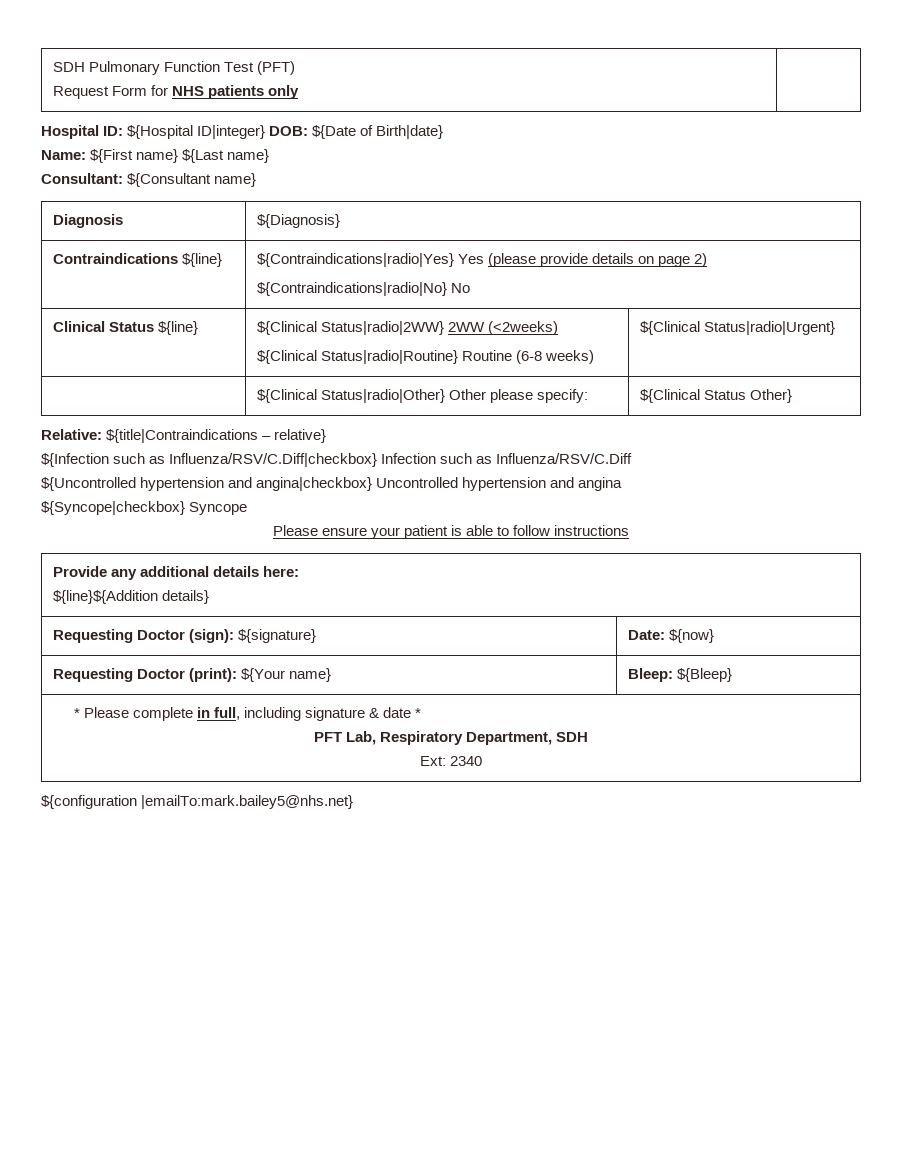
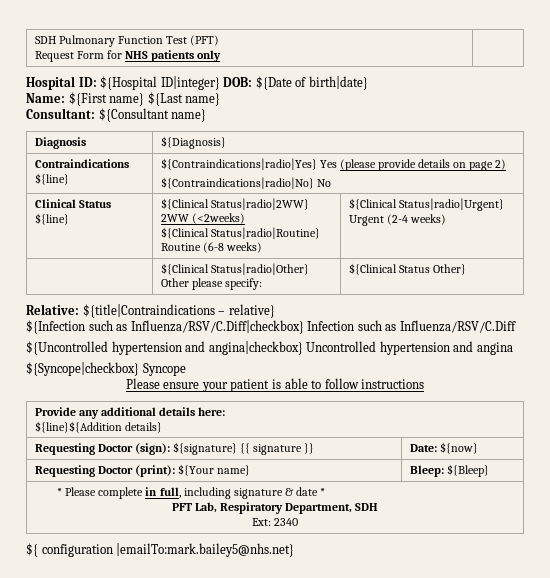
- Hospital ID: ${Hospital ID|integer} DOB: ${Date of Birth|date}
+ Hospital ID: ${Hospital ID|integer} DOB: ${Date of birth|date}
  Clinical Status ${line} | ${Clinical Status|radio|2WW} 2WW (<2weeks)
- ${Clinical Status|radio|Routine} Routine (6-8 weeks) | ${Clinical Status|radio|Urgent}
+ ${Clinical Status|radio|Routine} Routine (6-8 weeks) | ${Clinical Status|radio|Urgent} Urgent (2-4 weeks)
- Requesting Doctor (sign): ${signature} | Date: ${now}
+ Requesting Doctor (sign): ${signature} {{ signature }} | Date: ${now}
- ${configuration |emailTo:mark.bailey5@nhs.net}
+ ${ configuration |emailTo:mark.bailey5@nhs.net}

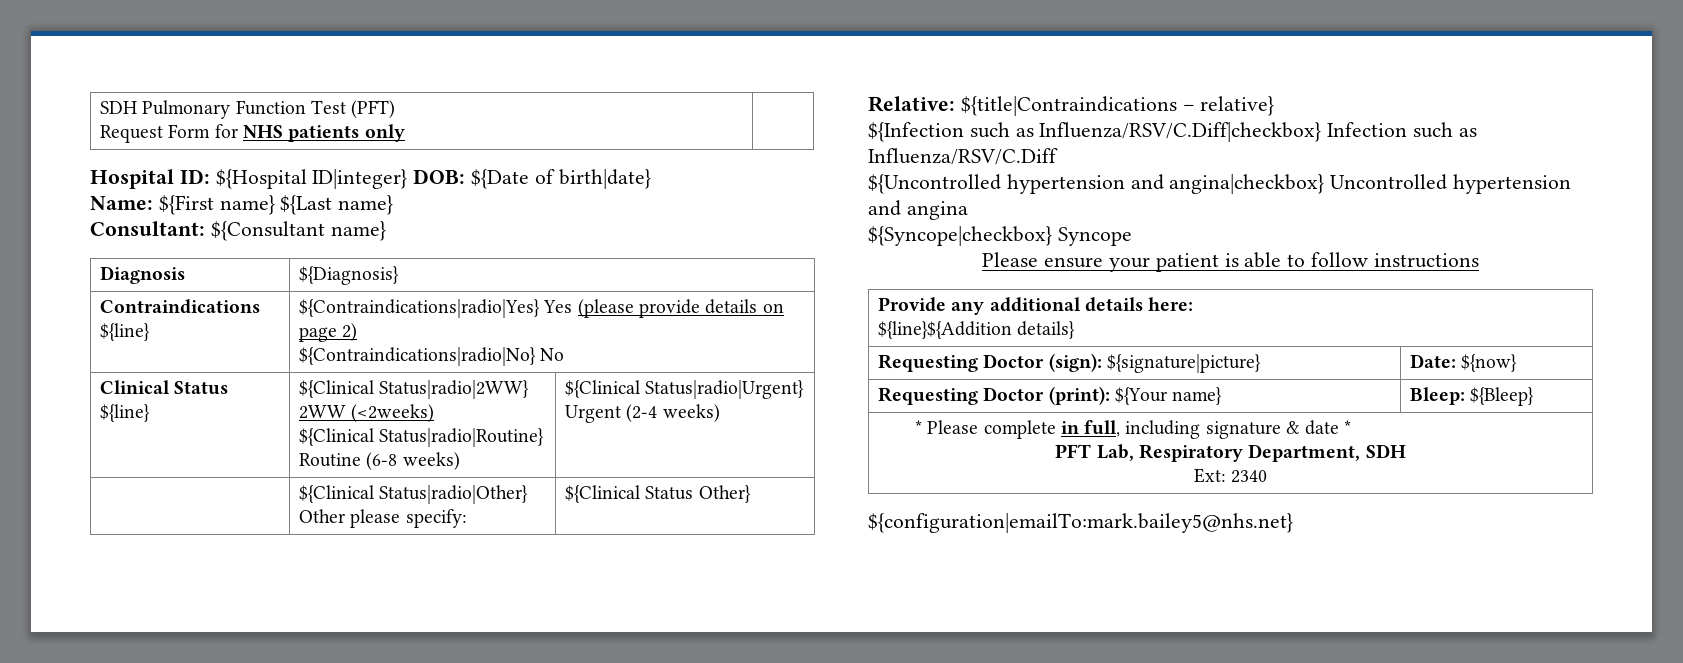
- Requesting Doctor (sign): ${signature} {{ signature }} | Date: ${now}
+ Requesting Doctor (sign): ${signature|picture} | Date: ${now}
- ${ configuration |emailTo:mark.bailey5@nhs.net}
+ ${configuration|emailTo:mark.bailey5@nhs.net}

